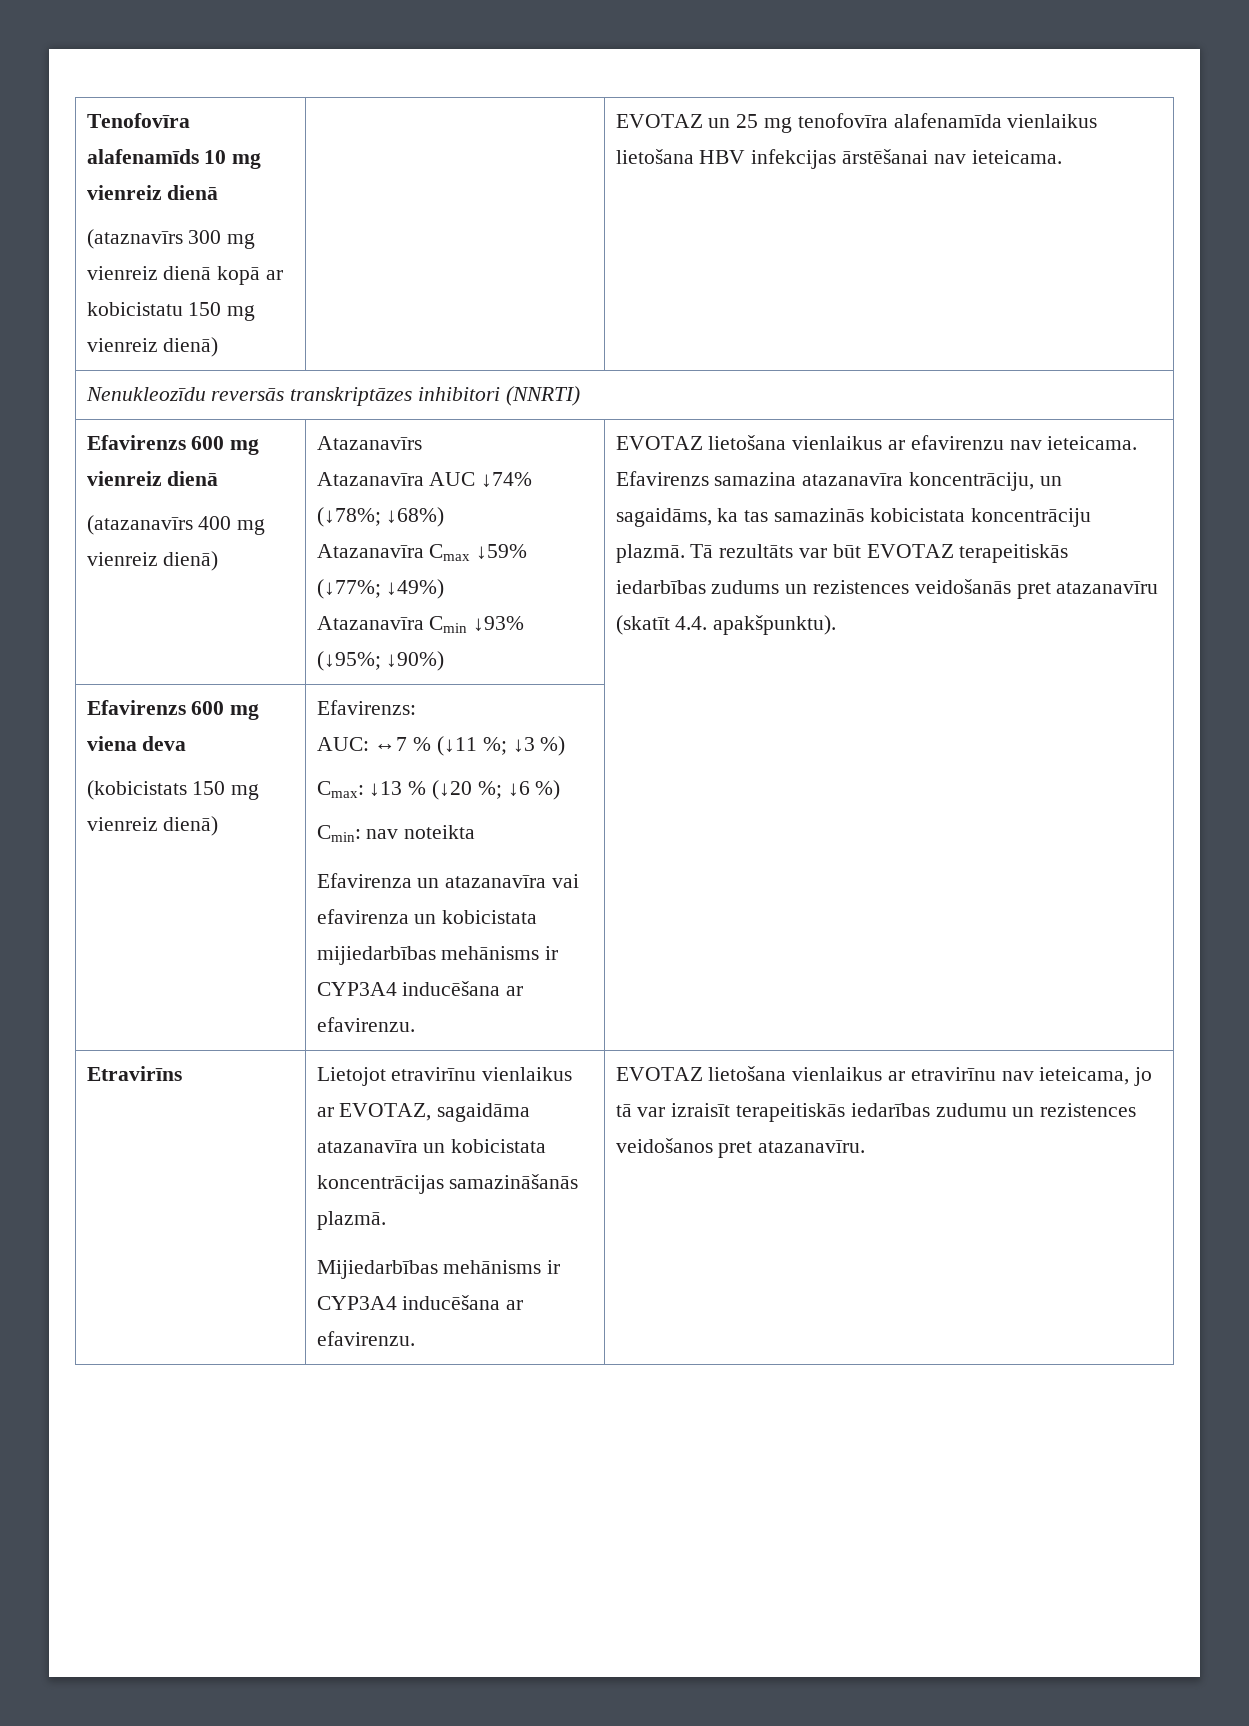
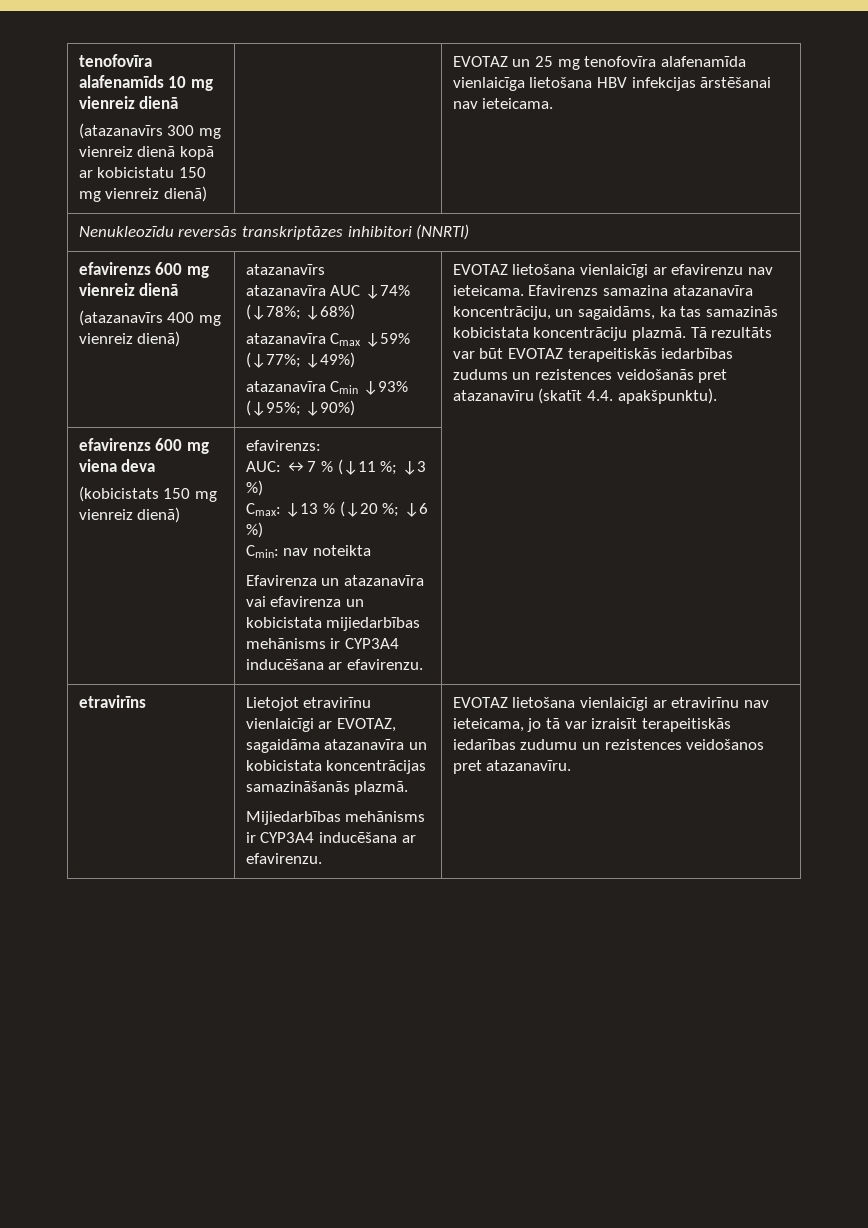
- Tenofovīra alafenamīds 10 mg vienreiz dienā
- (ataznavīrs 300 mg vienreiz dienā kopā ar kobicistatu 150 mg vienreiz dienā) | | EVOTAZ un 25 mg tenofovīra alafenamīda vienlaikus lietošana HBV infekcijas ārstēšanai nav ieteicama.
+ tenofovīra alafenamīds 10 mg vienreiz dienā
+ (atazanavīrs 300 mg vienreiz dienā kopā ar kobicistatu 150 mg vienreiz dienā) | | EVOTAZ un 25 mg tenofovīra alafenamīda vienlaicīga lietošana HBV infekcijas ārstēšanai nav ieteicama.
- Efavirenzs 600 mg vienreiz dienā
+ efavirenzs 600 mg vienreiz dienā
- Atazanavīrs
- Atazanavīra AUC ↓74% (↓78%; ↓68%)
+ atazanavīrs
+ atazanavīra AUC ↓74% (↓78%; ↓68%)
- Atazanavīra Cmax ↓59% (↓77%; ↓49%)
+ atazanavīra Cmax ↓59% (↓77%; ↓49%)
- Atazanavīra Cmin ↓93% (↓95%; ↓90%)
+ atazanavīra Cmin ↓93% (↓95%; ↓90%)
- EVOTAZ lietošana vienlaikus ar efavirenzu nav ieteicama.
+ EVOTAZ lietošana vienlaicīgi ar efavirenzu nav ieteicama.
- Efavirenzs 600 mg viena deva
+ efavirenzs 600 mg viena deva
- Efavirenzs:
+ efavirenzs:
- Etravirīns | Lietojot etravirīnu vienlaikus ar EVOTAZ, sagaidāma atazanavīra un kobicistata koncentrācijas samazināšanās plazmā.
- Mijiedarbības mehānisms ir CYP3A4 inducēšana ar efavirenzu. | EVOTAZ lietošana vienlaikus ar etravirīnu nav ieteicama, jo tā var izraisīt terapeitiskās iedarības zudumu un rezistences veidošanos pret atazanavīru.
+ etravirīns | Lietojot etravirīnu vienlaicīgi ar EVOTAZ, sagaidāma atazanavīra un kobicistata koncentrācijas samazināšanās plazmā.
+ Mijiedarbības mehānisms ir CYP3A4 inducēšana ar efavirenzu. | EVOTAZ lietošana vienlaicīgi ar etravirīnu nav ieteicama, jo tā var izraisīt terapeitiskās iedarības zudumu un rezistences veidošanos pret atazanavīru.

